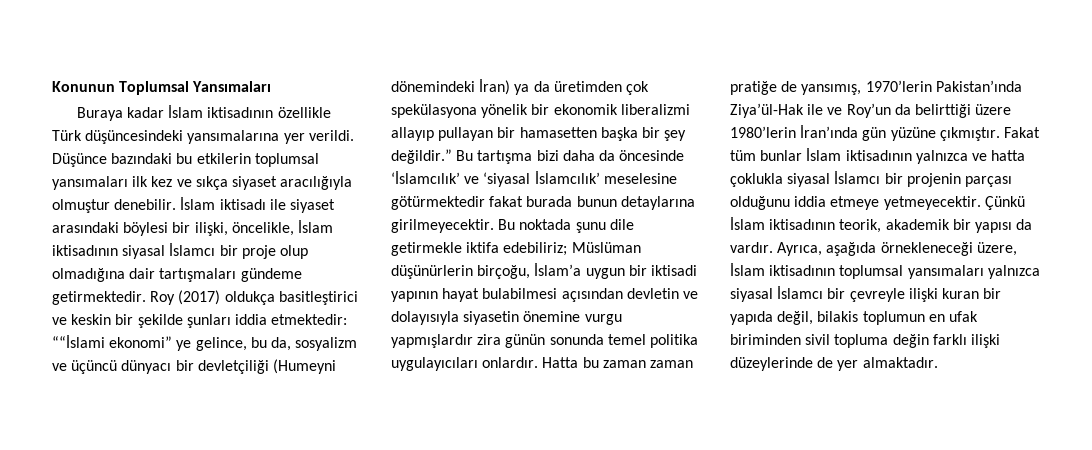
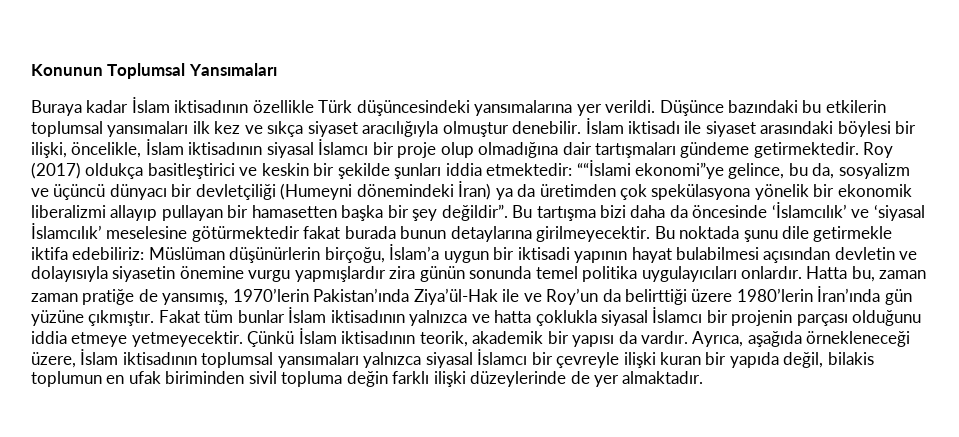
- Roy (2017) oldukça basitleştirici ve keskin bir şekilde şunları iddia etmektedir: ““İslami ekonomi” ye gelince, bu da, sosyalizm ve üçüncü dünyacı bir devletçiliği (Humeyni dönemindeki İran) ya da üretimden çok spekülasyona yönelik bir ekonomik liberalizmi allayıp pullayan bir hamasetten başka bir şey değildir.”
+ Roy (2017) oldukça basitleştirici ve keskin bir şekilde şunları iddia etmektedir: ““İslami ekonomi”ye gelince, bu da, sosyalizm ve üçüncü dünyacı bir devletçiliği (Humeyni dönemindeki İran) ya da üretimden çok spekülasyona yönelik bir ekonomik liberalizmi allayıp pullayan bir hamasetten başka bir şey değildir”.
- Bu noktada şunu dile getirmekle iktifa edebiliriz; Müslüman düşünürlerin birçoğu, İslam’a uygun bir iktisadi yapının hayat bulabilmesi açısından devletin ve dolayısıyla siyasetin önemine vurgu yapmışlardır zira günün sonunda temel politika uygulayıcıları onlardır.
+ Bu noktada şunu dile getirmekle iktifa edebiliriz: Müslüman düşünürlerin birçoğu, İslam’a uygun bir iktisadi yapının hayat bulabilmesi açısından devletin ve dolayısıyla siyasetin önemine vurgu yapmışlardır zira günün sonunda temel politika uygulayıcıları onlardır.
- Hatta bu zaman zaman pratiğe de yansımış, 1970’lerin Pakistan’ında Ziya’ül-Hak ile ve Roy’un da belirttiği üzere 1980’lerin İran’ında gün yüzüne çıkmıştır.
+ Hatta bu, zaman zaman pratiğe de yansımış, 1970’lerin Pakistan’ında Ziya’ül-Hak ile ve Roy’un da belirttiği üzere 1980’lerin İran’ında gün yüzüne çıkmıştır.

